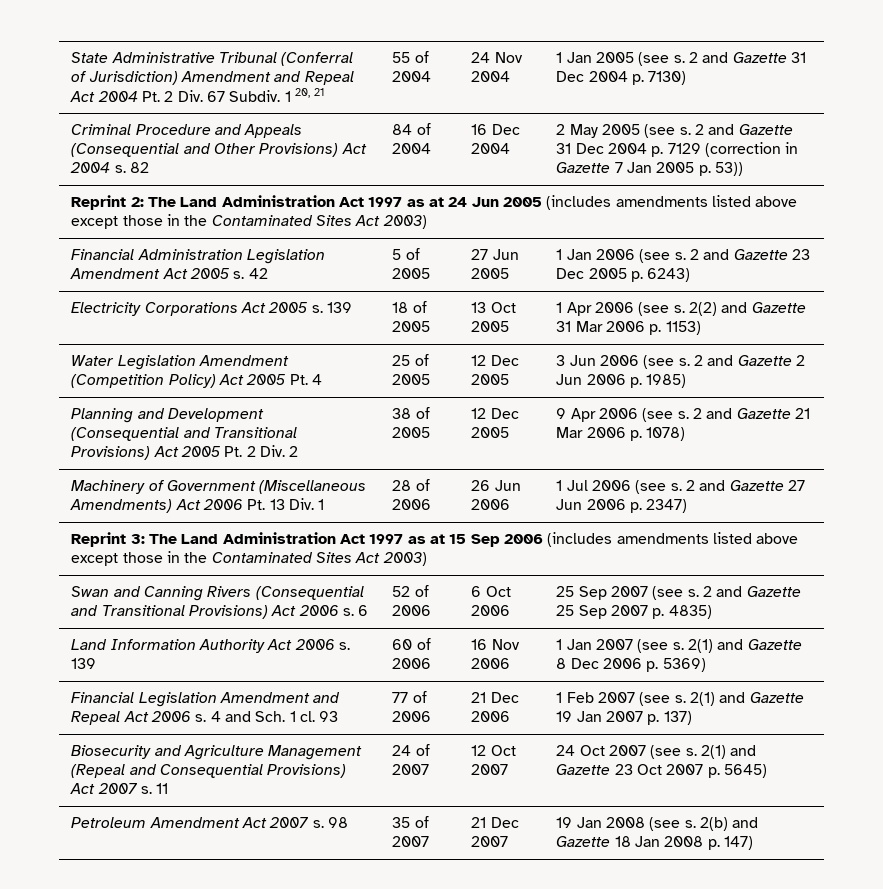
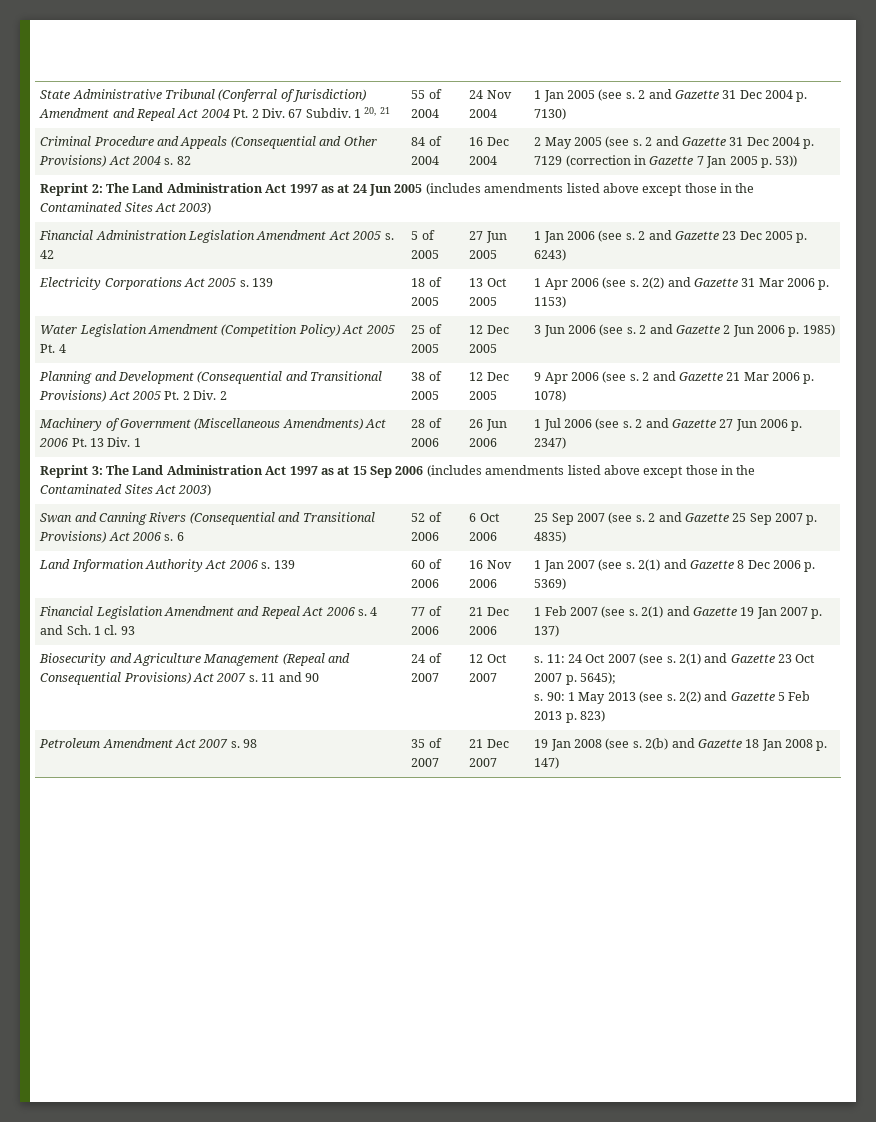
- 11
+ 11 and 90
- 24 Oct 2007 (see s.
+ s. 11: 24 Oct 2007 (see s.
- 2(1) and Gazette 23 Oct 2007 p. 5645)
+ 2(1) and Gazette 23 Oct 2007 p. 5645);
+ s. 90: 1 May 2013 (see s. 2(2) and Gazette 5 Feb 2013 p. 823)

